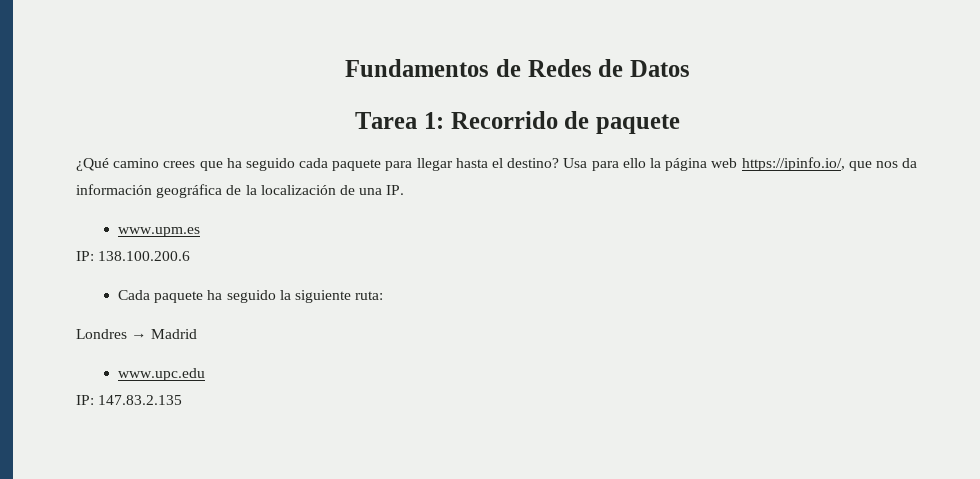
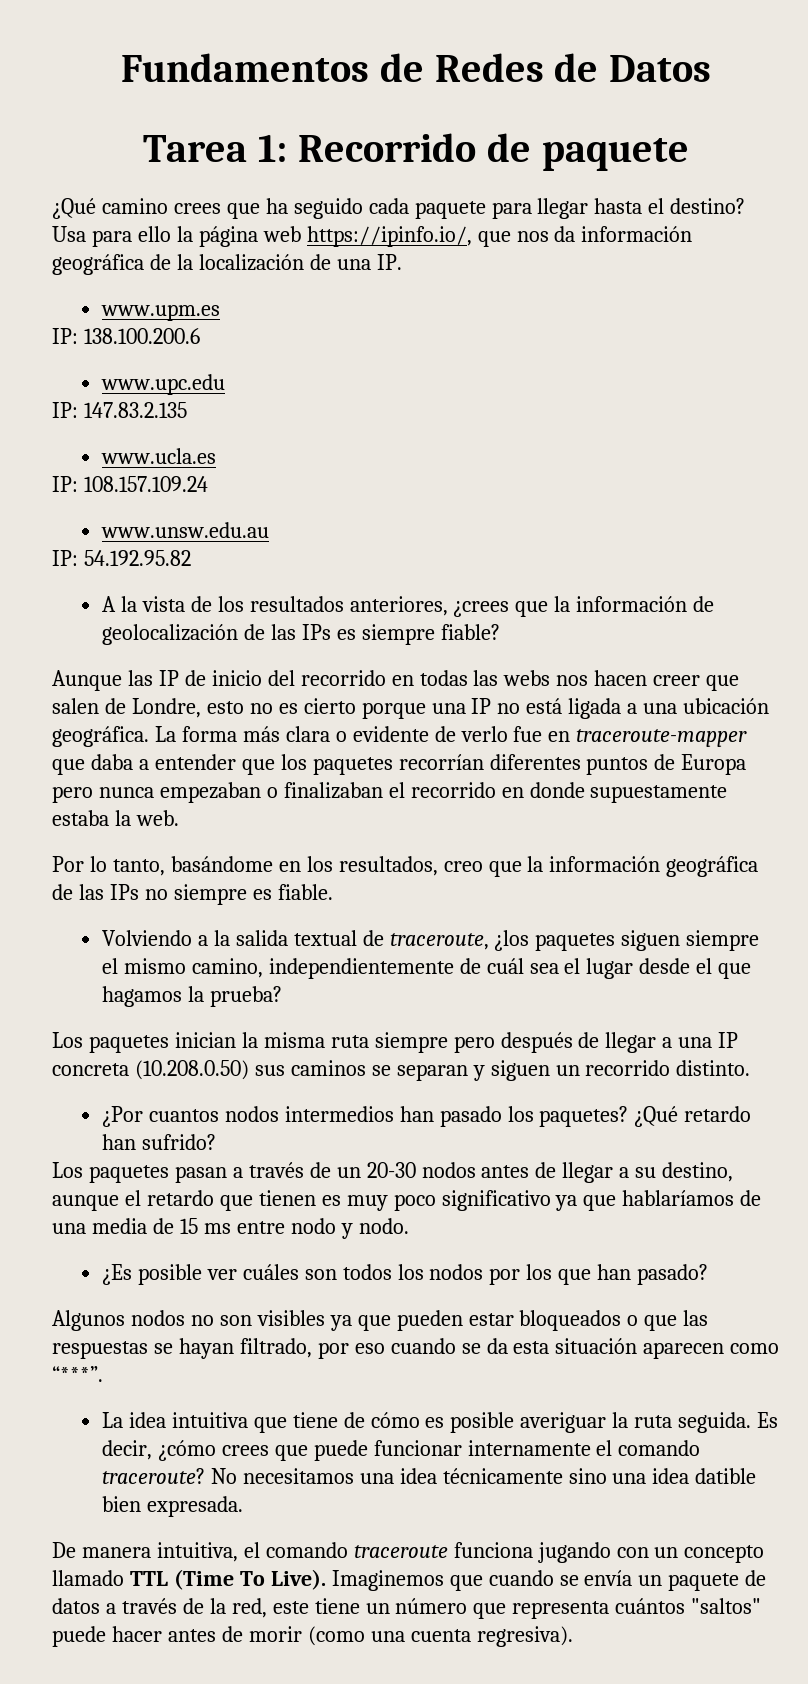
- Cada paquete ha seguido la siguiente ruta:
- Londres → Madrid
  www.upc.edu
  IP: 147.83.2.135
+ www.ucla.es
+ IP: 108.157.109.24
+ www.unsw.edu.au
+ IP: 54.192.95.82
+ A la vista de los resultados anteriores, ¿crees que la información de geolocalización de las IPs es siempre fiable?
+ Aunque las IP de inicio del recorrido en todas las webs nos hacen creer que salen de Londre, esto no es cierto porque una IP no está ligada a una ubicación geográfica. La forma más clara o evidente de verlo fue en traceroute-mapper que daba a entender que los paquetes recorrían diferentes puntos de Europa pero nunca empezaban o finalizaban el recorrido en donde supuestamente estaba la web.
+ Por lo tanto, basándome en los resultados, creo que la información geográfica de las IPs no siempre es fiable.
+ Volviendo a la salida textual de traceroute, ¿los paquetes siguen siempre el mismo camino, independientemente de cuál sea el lugar desde el que hagamos la prueba?
+ Los paquetes inician la misma ruta siempre pero después de llegar a una IP concreta (10.208.0.50) sus caminos se separan y siguen un recorrido distinto.
+ ¿Por cuantos nodos intermedios han pasado los paquetes? ¿Qué retardo han sufrido?
+ Los paquetes pasan a través de un 20-30 nodos antes de llegar a su destino, aunque el retardo que tienen es muy poco significativo ya que hablaríamos de una media de 15 ms entre nodo y nodo.
+ ¿Es posible ver cuáles son todos los nodos por los que han pasado?
+ Algunos nodos no son visibles ya que pueden estar bloqueados o que las respuestas se hayan filtrado, por eso cuando se da esta situación aparecen como “***”.
+ La idea intuitiva que tiene de cómo es posible averiguar la ruta seguida. Es decir, ¿cómo crees que puede funcionar internamente el comando traceroute? No necesitamos una idea técnicamente sino una idea datible bien expresada.
+ De manera intuitiva, el comando traceroute funciona jugando con un concepto llamado TTL (Time To Live). Imaginemos que cuando se envía un paquete de datos a través de la red, este tiene un número que representa cuántos "saltos" puede hacer antes de morir (como una cuenta regresiva).

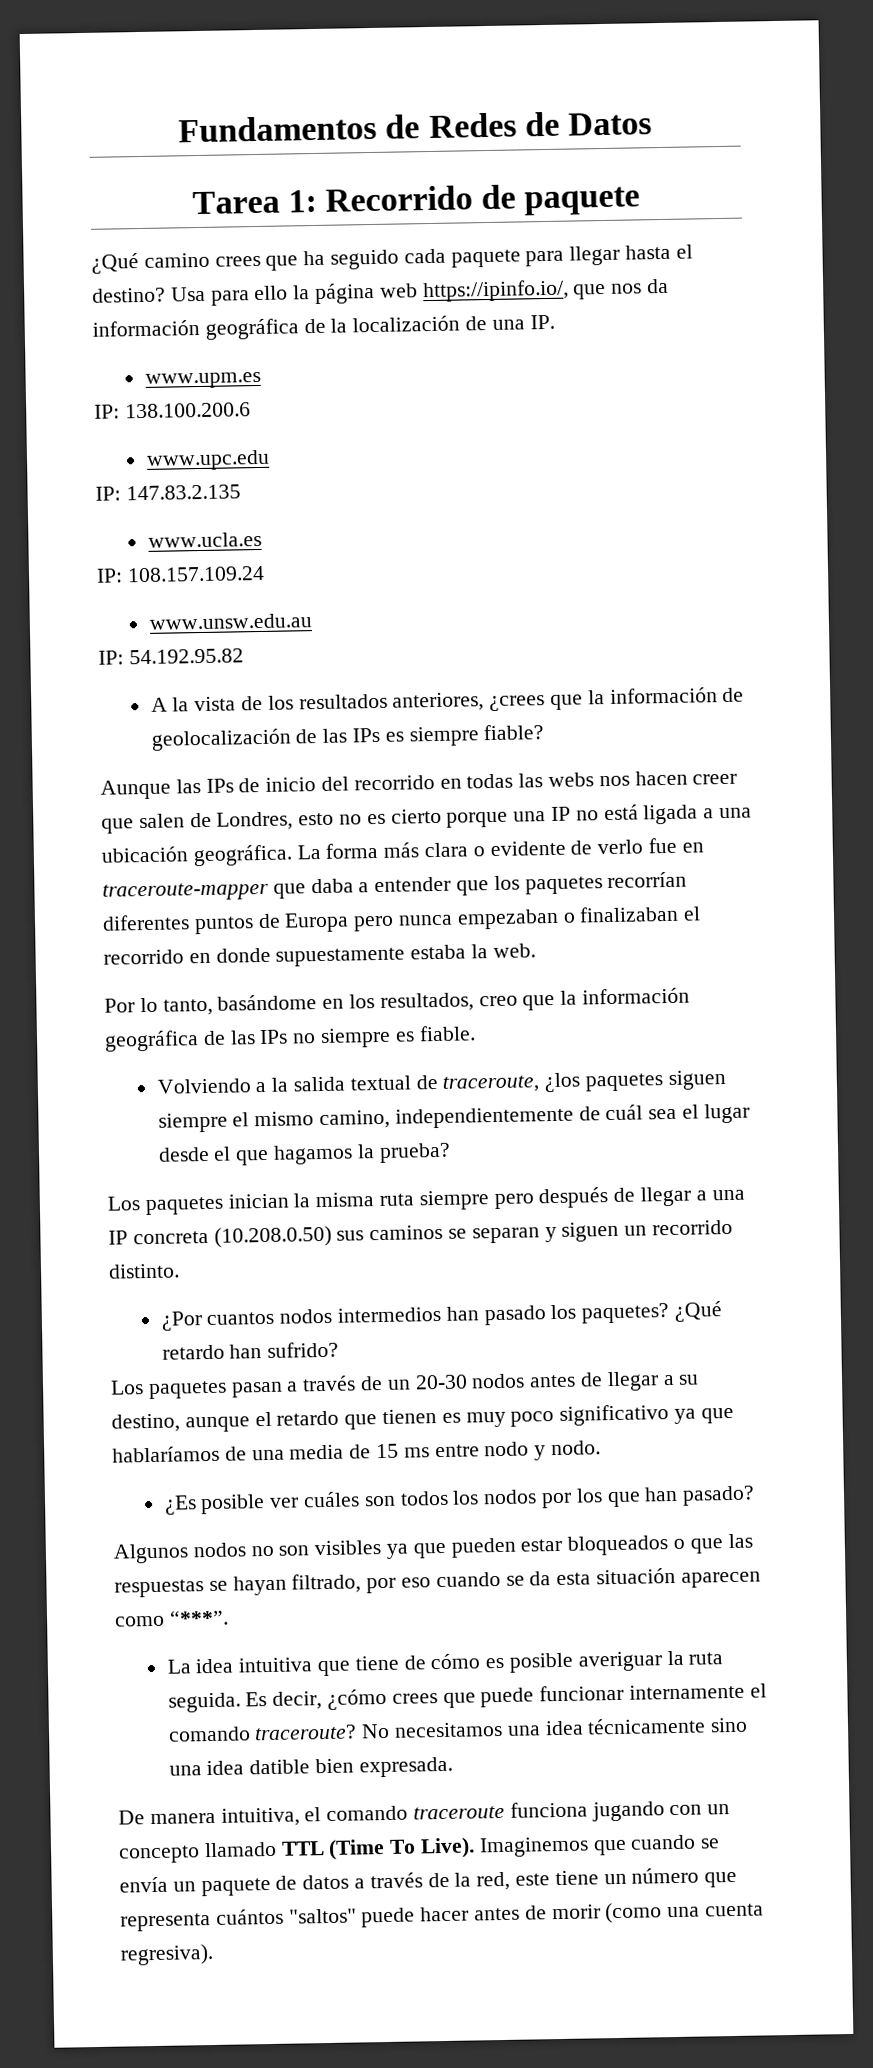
- Aunque las IP de inicio del recorrido en todas las webs nos hacen creer que salen de Londre, esto no es cierto porque una IP no está ligada a una ubicación geográfica.
+ Aunque las IPs de inicio del recorrido en todas las webs nos hacen creer que salen de Londres, esto no es cierto porque una IP no está ligada a una ubicación geográfica.

